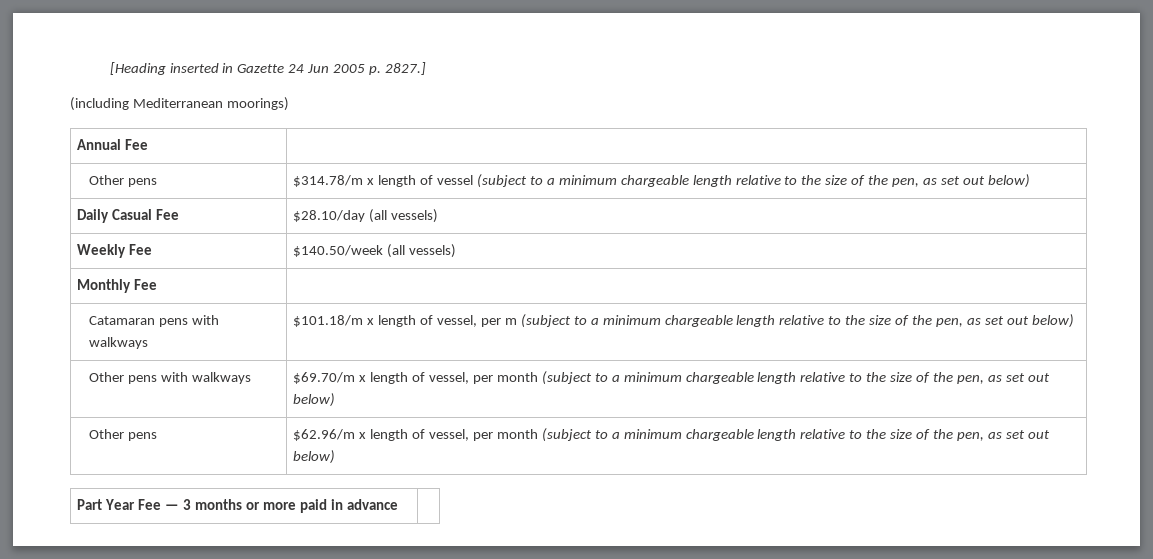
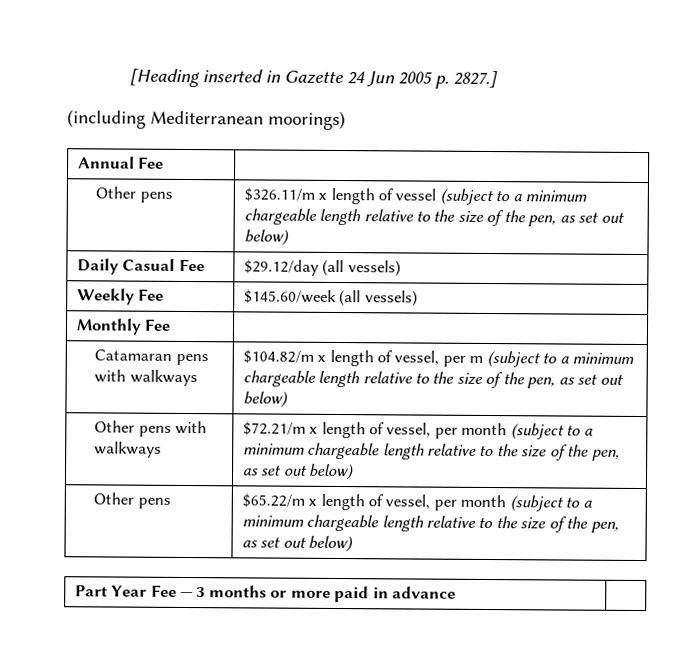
- Other pens | $314.78/m x length of vessel (subject to a minimum chargeable length relative to the size of the pen, as set out below)
+ Other pens | $326.11/m x length of vessel (subject to a minimum chargeable length relative to the size of the pen, as set out below)
- Daily Casual Fee | $28.10/day (all vessels)
+ Daily Casual Fee | $29.12/day (all vessels)
- Weekly Fee | $140.50/week (all vessels)
+ Weekly Fee | $145.60/week (all vessels)
- Catamaran pens with walkways | $101.18/m x length of vessel, per m (subject to a minimum chargeable length relative to the size of the pen, as set out below)
+ Catamaran pens with walkways | $104.82/m x length of vessel, per m (subject to a minimum chargeable length relative to the size of the pen, as set out below)
- Other pens with walkways | $69.70/m x length of vessel, per month (subject to a minimum chargeable length relative to the size of the pen, as set out below)
+ Other pens with walkways | $72.21/m x length of vessel, per month (subject to a minimum chargeable length relative to the size of the pen, as set out below)
- Other pens | $62.96/m x length of vessel, per month (subject to a minimum chargeable length relative to the size of the pen, as set out below)
+ Other pens | $65.22/m x length of vessel, per month (subject to a minimum chargeable length relative to the size of the pen, as set out below)

